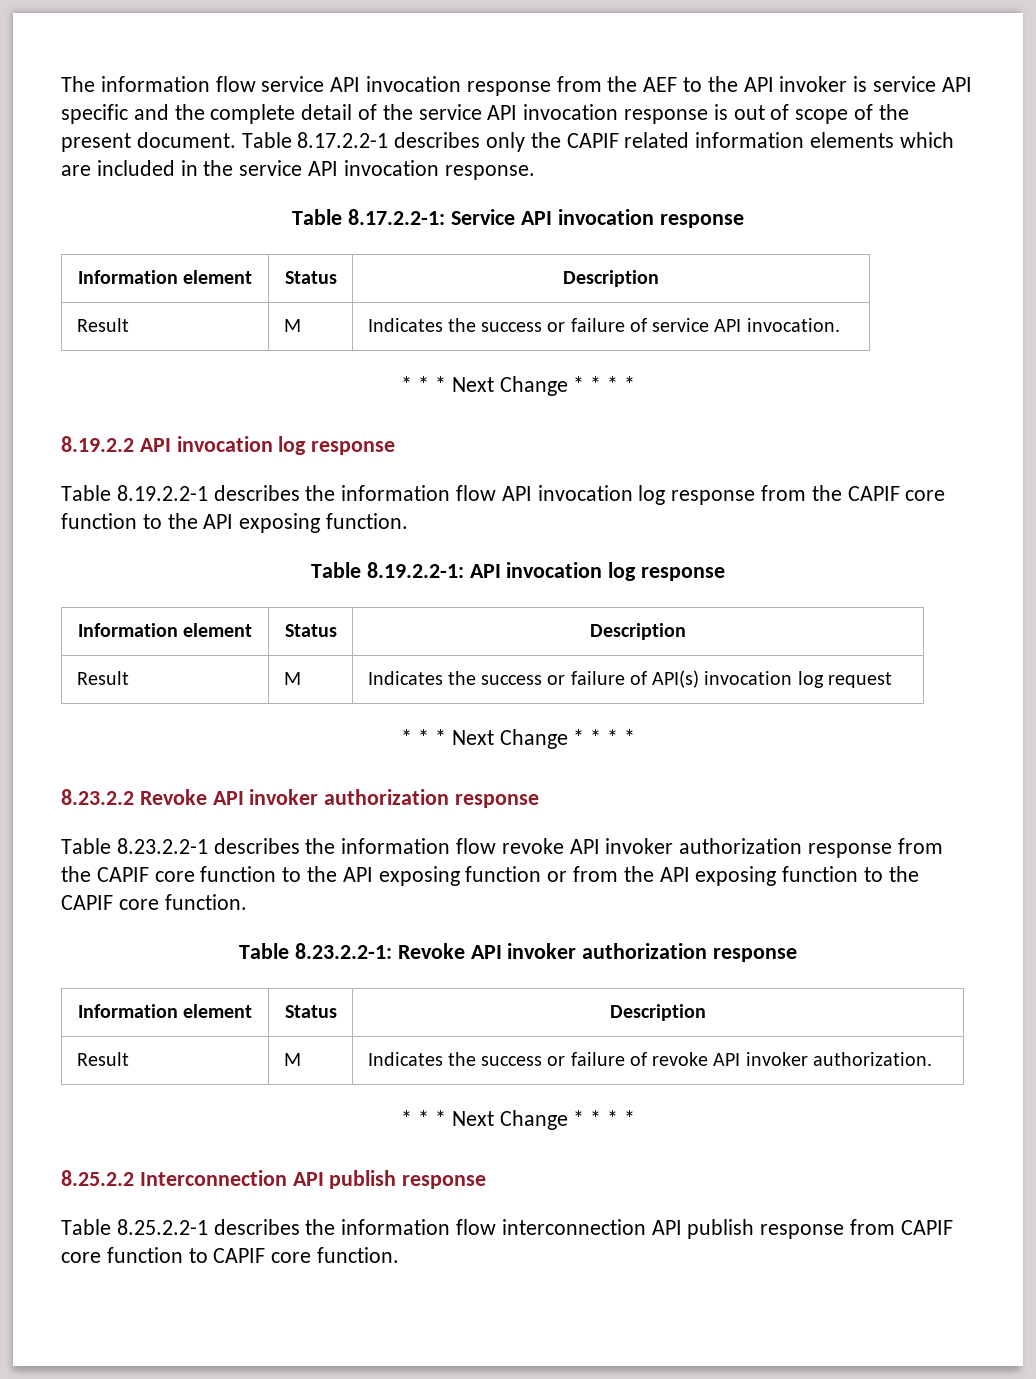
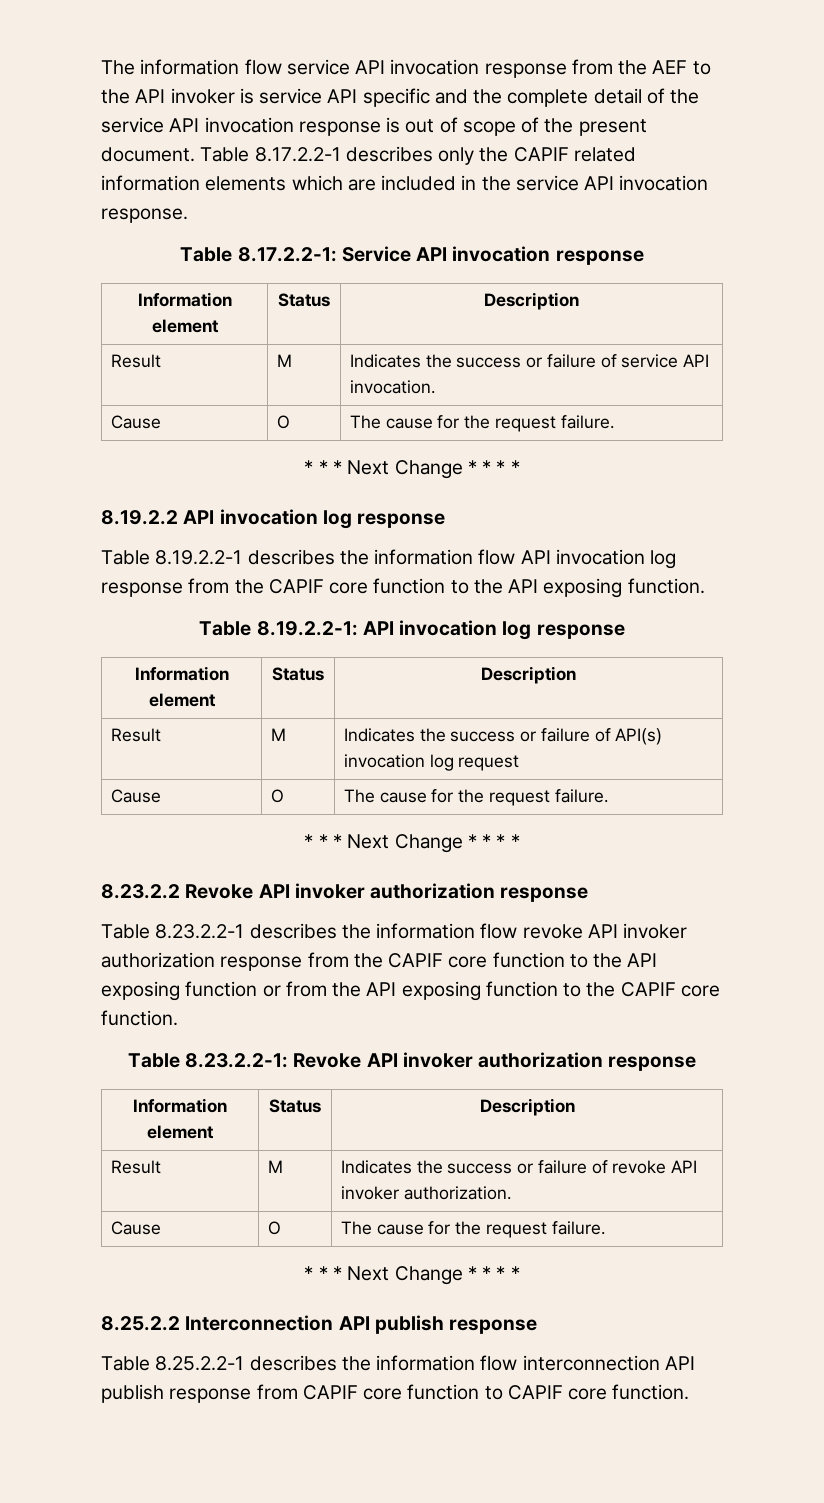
  Result | M | Indicates the success or failure of service API invocation.
+ Cause | O | The cause for the request failure.
  Result | M | Indicates the success or failure of API(s) invocation log request
+ Cause | O | The cause for the request failure.
  Result | M | Indicates the success or failure of revoke API invoker authorization.
+ Cause | O | The cause for the request failure.

